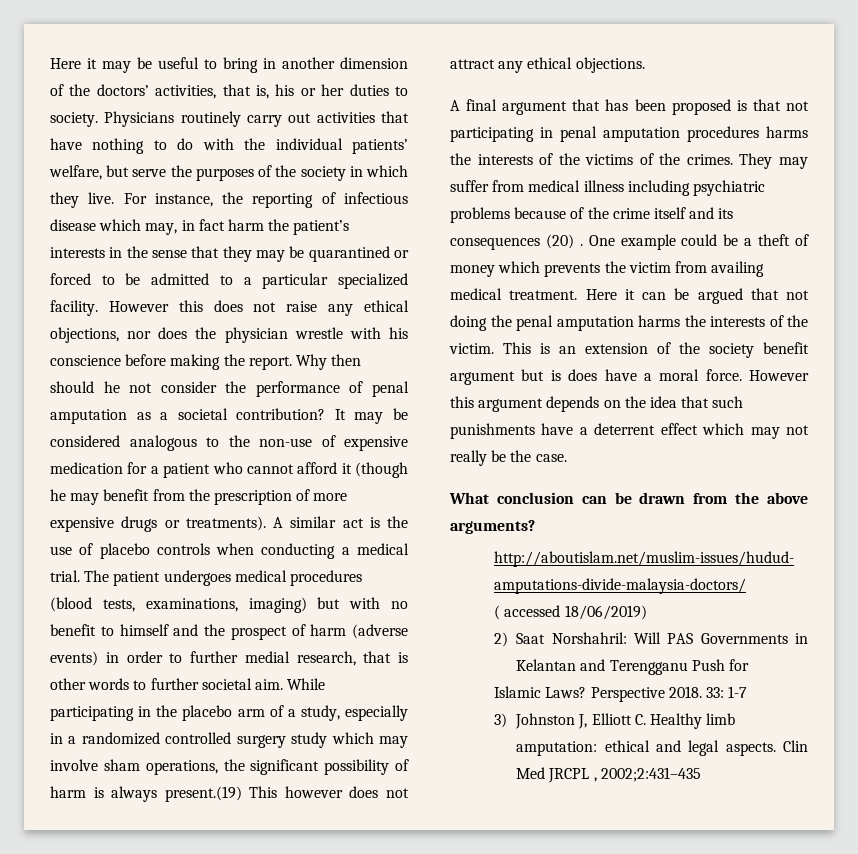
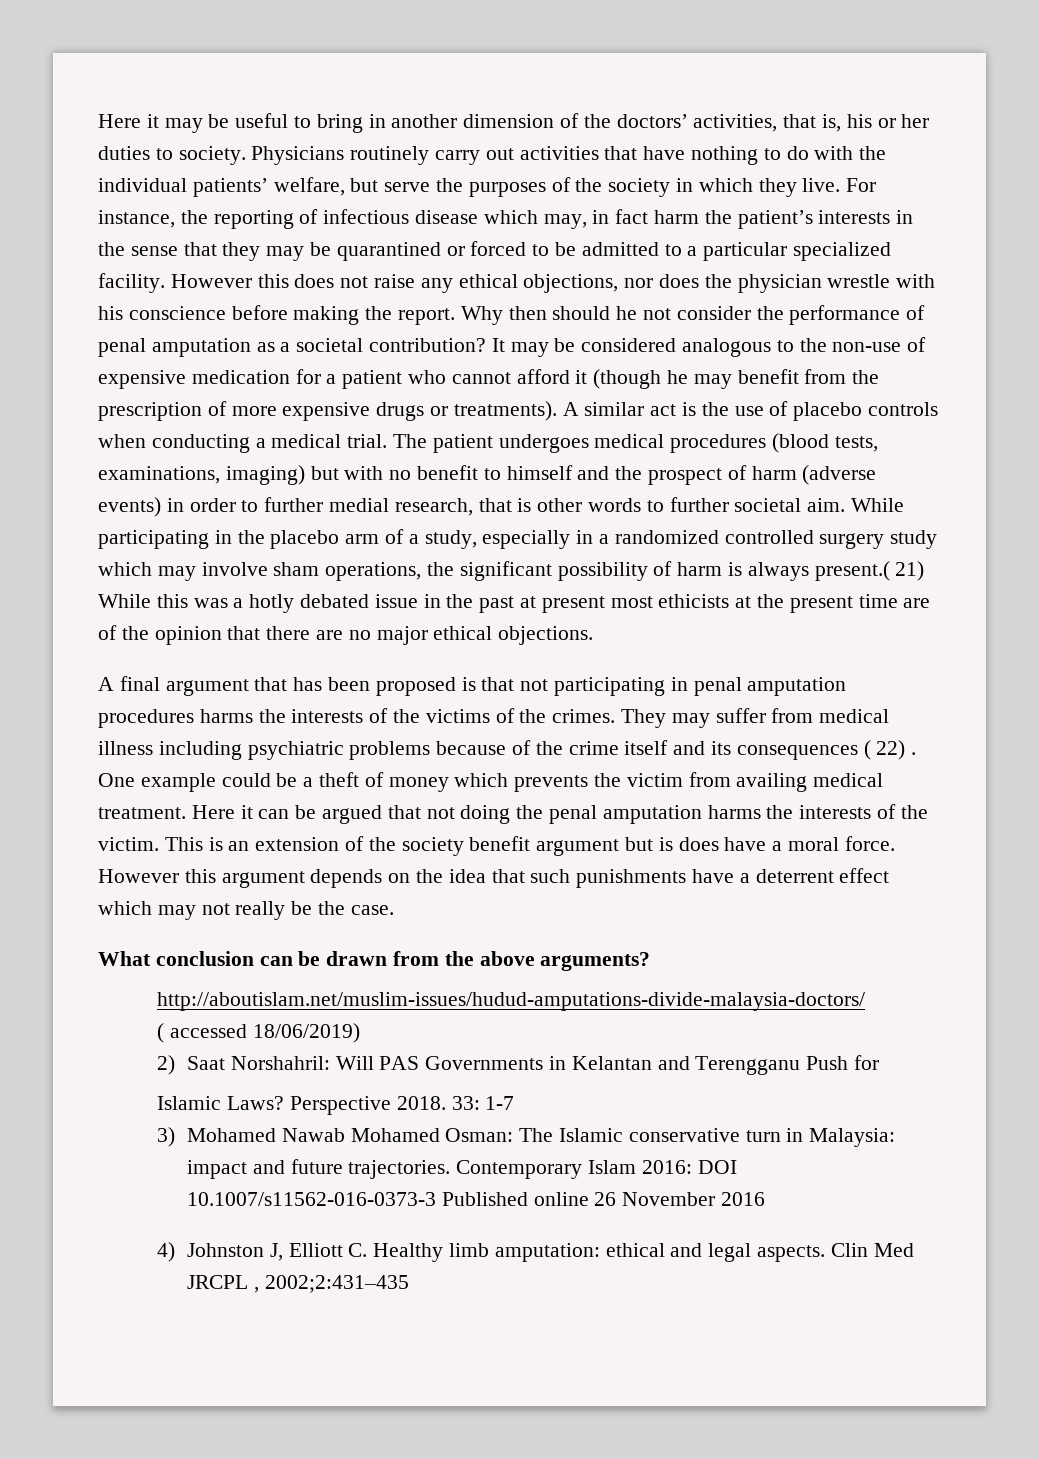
- While participating in the placebo arm of a study, especially in a randomized controlled surgery study which may involve sham operations, the significant possibility of harm is always present.(19) This however does not attract any ethical objections.
+ While participating in the placebo arm of a study, especially in a randomized controlled surgery study which may involve sham operations, the significant possibility of harm is always present.( 21) While this was a hotly debated issue in the past at present most ethicists at the present time are of the opinion that there are no major ethical objections.
- They may suffer from medical illness including psychiatric problems because of the crime itself and its consequences (20) .
+ They may suffer from medical illness including psychiatric problems because of the crime itself and its consequences ( 22) .
- 3) Johnston J, Elliott C. Healthy limb amputation: ethical and legal aspects.
+ 3) Mohamed Nawab Mohamed Osman: The Islamic conservative turn in Malaysia: impact and future trajectories. Contemporary Islam 2016: DOI 10.1007/s11562-016-0373-3 Published online 26 November 2016
+ 4) Johnston J, Elliott C. Healthy limb amputation: ethical and legal aspects.

